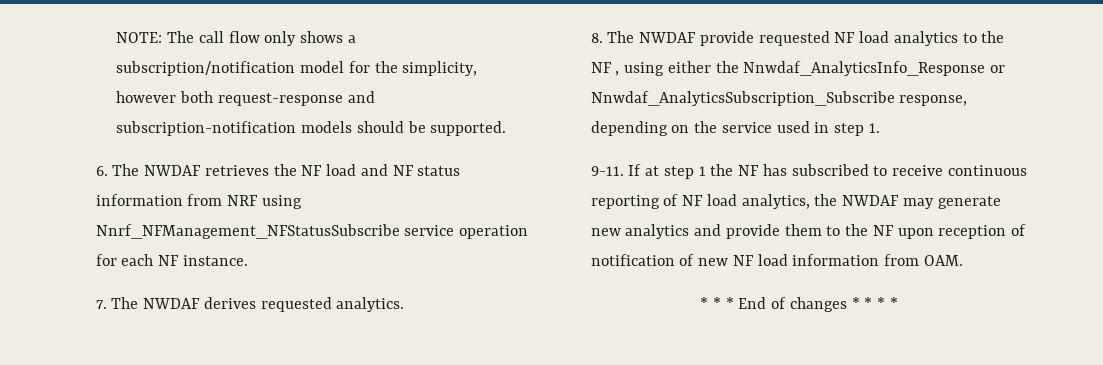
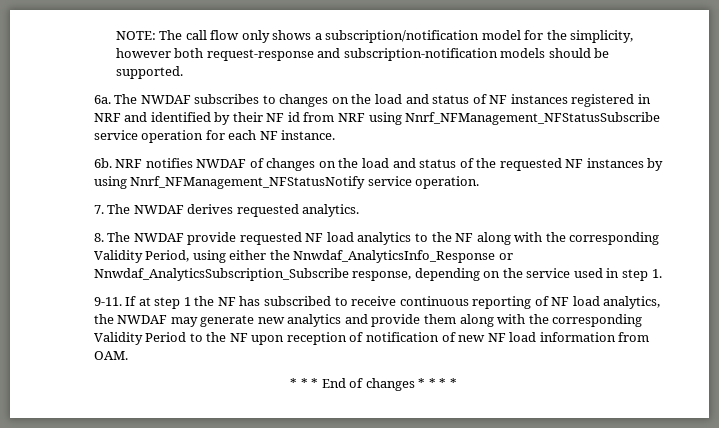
- 6. The NWDAF retrieves the NF load and NF status information from NRF using Nnrf_NFManagement_NFStatusSubscribe service operation for each NF instance.
+ 6a. The NWDAF subscribes to changes on the load and status of NF instances registered in NRF and identified by their NF id from NRF using Nnrf_NFManagement_NFStatusSubscribe service operation for each NF instance.
+ 6b. NRF notifies NWDAF of changes on the load and status of the requested NF instances by using Nnrf_NFManagement_NFStatusNotify service operation.
- 8. The NWDAF provide requested NF load analytics to the NF , using either the Nnwdaf_AnalyticsInfo_Response or Nnwdaf_AnalyticsSubscription_Subscribe response, depending on the service used in step 1.
+ 8. The NWDAF provide requested NF load analytics to the NF along with the corresponding Validity Period, using either the Nnwdaf_AnalyticsInfo_Response or Nnwdaf_AnalyticsSubscription_Subscribe response, depending on the service used in step 1.
- If at step 1 the NF has subscribed to receive continuous reporting of NF load analytics, the NWDAF may generate new analytics and provide them to the NF upon reception of notification of new NF load information from OAM.
+ If at step 1 the NF has subscribed to receive continuous reporting of NF load analytics, the NWDAF may generate new analytics and provide them along with the corresponding Validity Period to the NF upon reception of notification of new NF load information from OAM.

